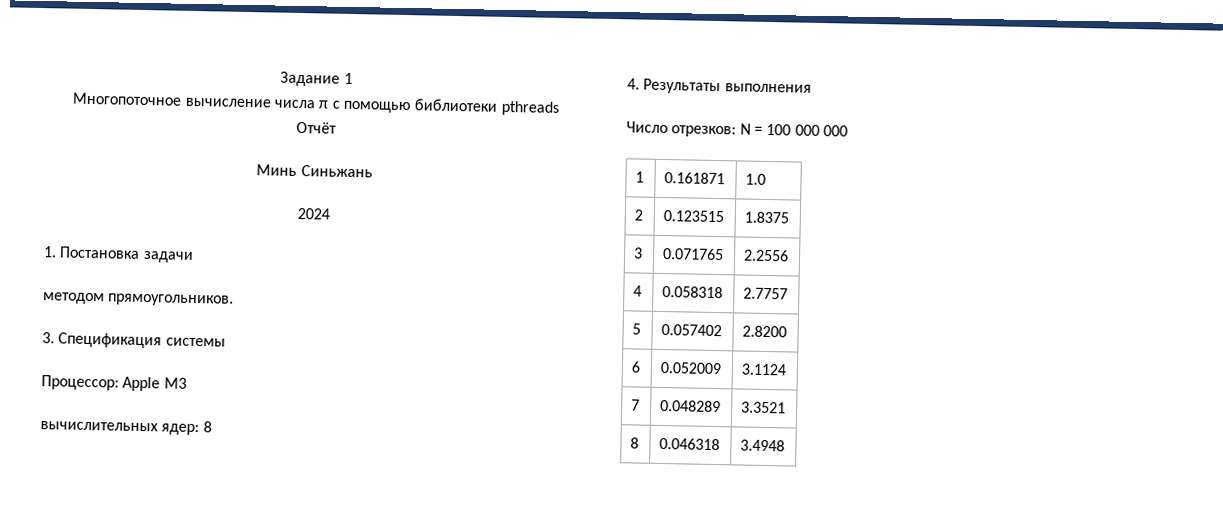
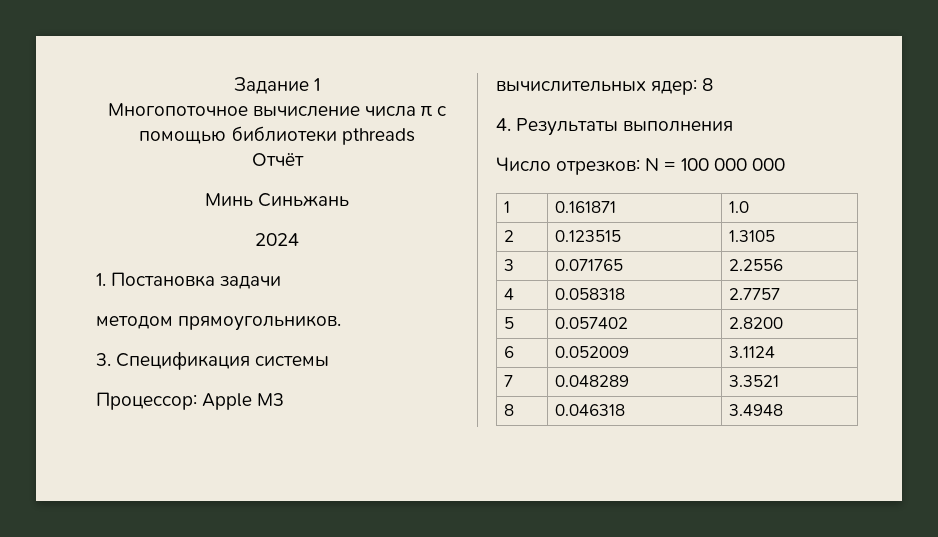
- 2 | 0.123515 | 1.8375
+ 2 | 0.123515 | 1.3105

